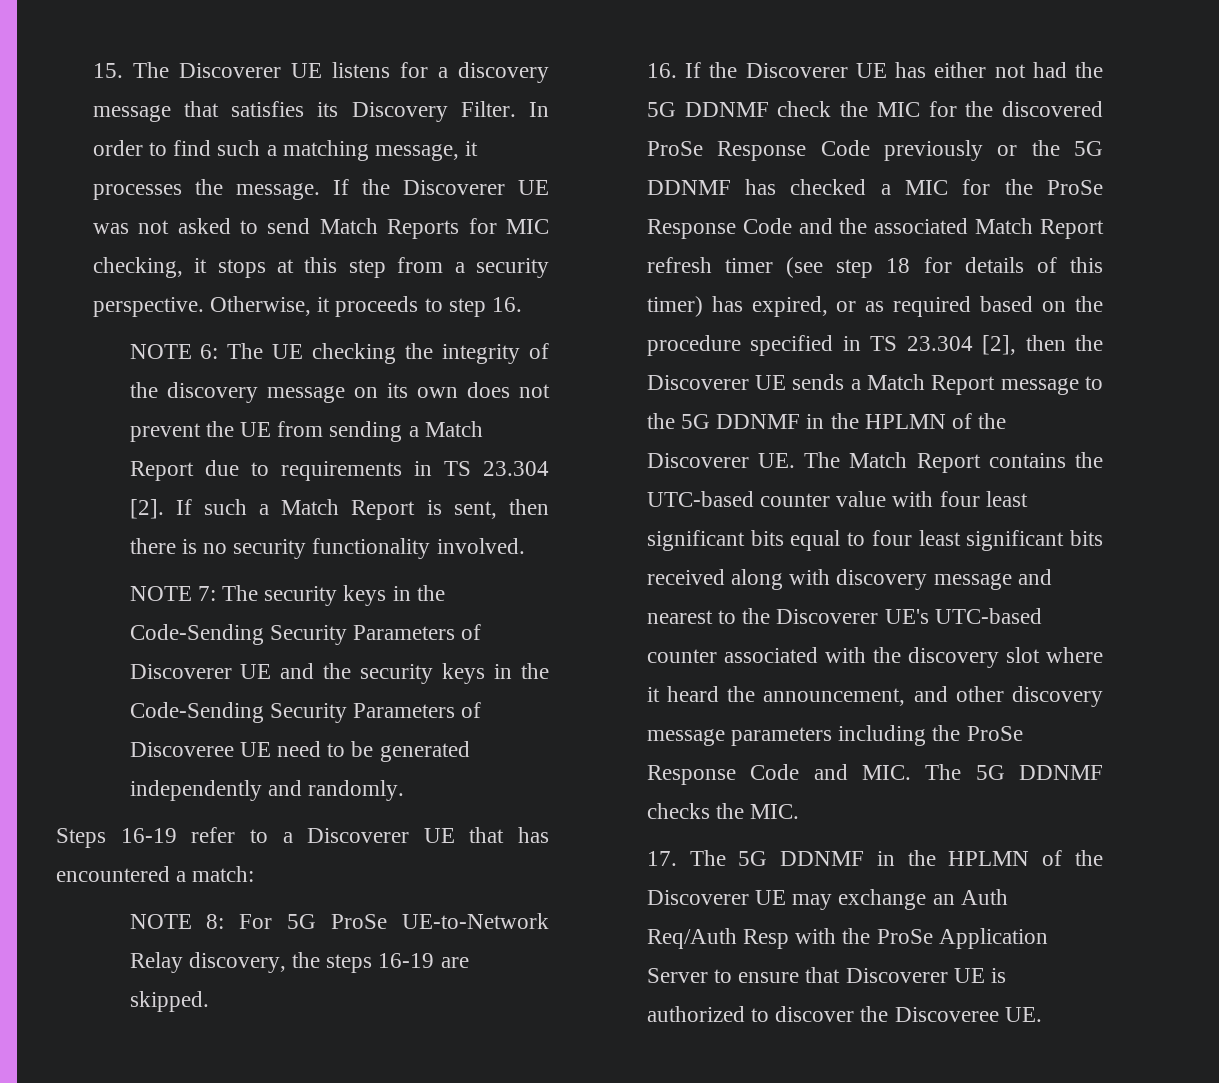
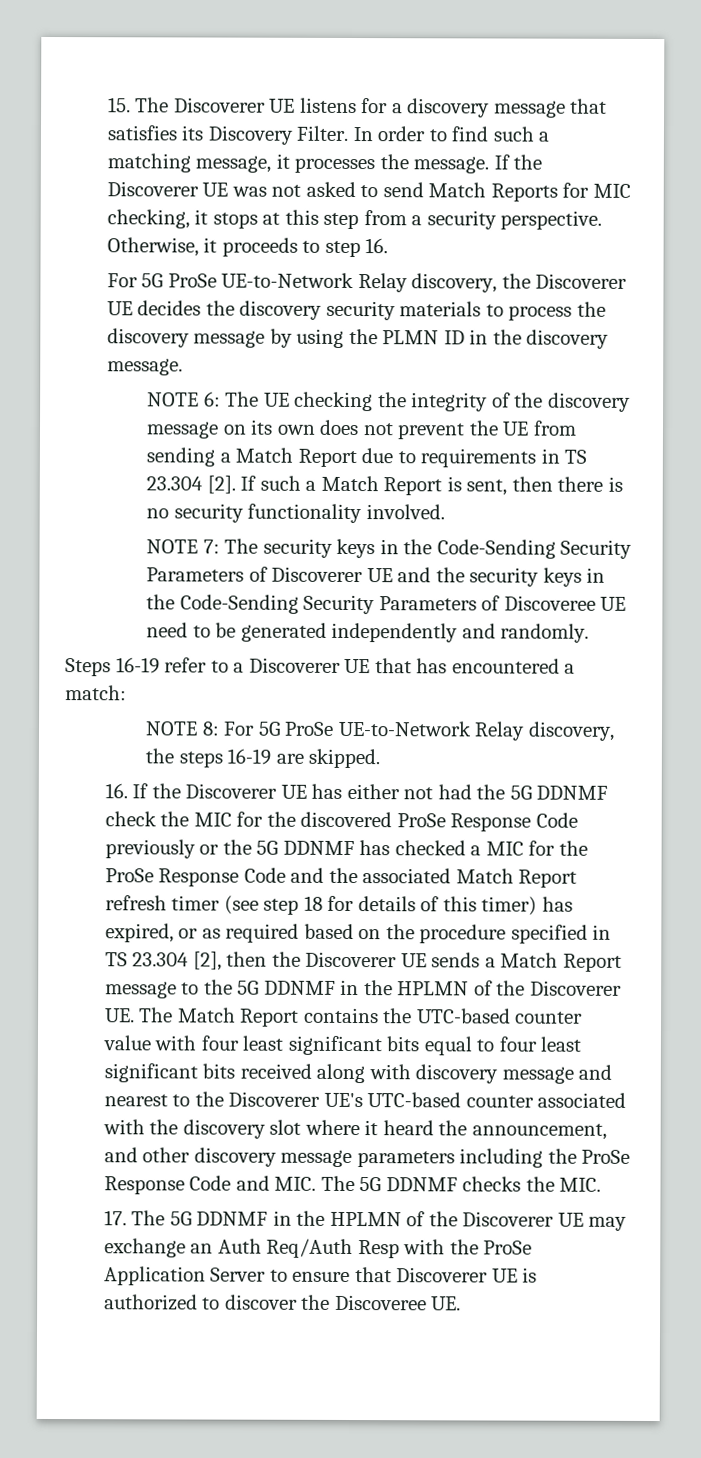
+ For 5G ProSe UE-to-Network Relay discovery, the Discoverer UE decides the discovery security materials to process the discovery message by using the PLMN ID in the discovery message.

